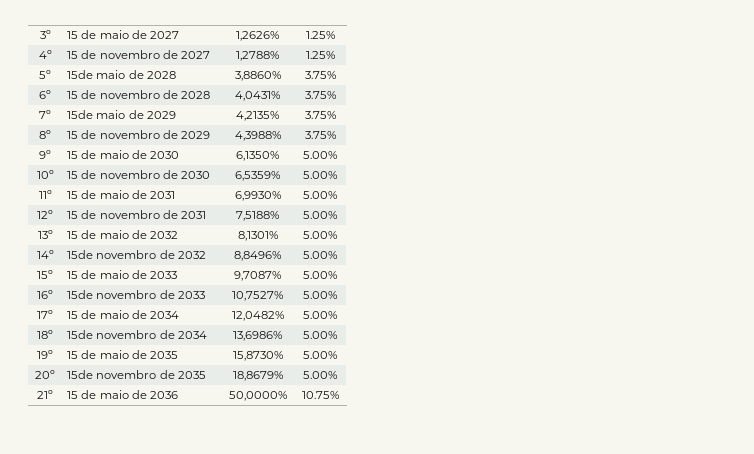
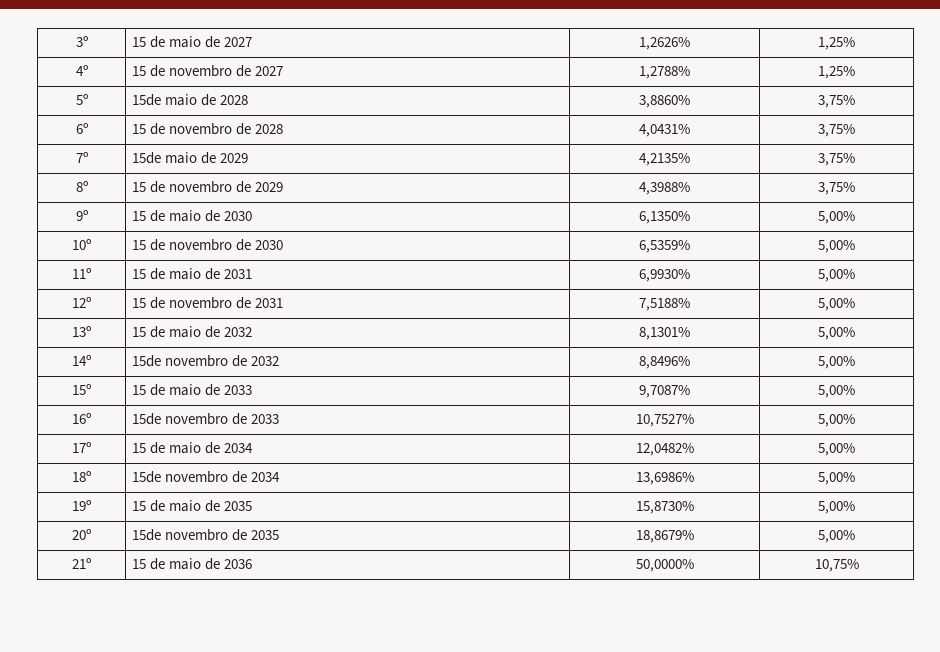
- 3º | 15 de maio de 2027 | 1,2626% | 1.25%
+ 3º | 15 de maio de 2027 | 1,2626% | 1,25%
- 4º | 15 de novembro de 2027 | 1,2788% | 1.25%
+ 4º | 15 de novembro de 2027 | 1,2788% | 1,25%
- 5º | 15de maio de 2028 | 3,8860% | 3.75%
+ 5º | 15de maio de 2028 | 3,8860% | 3,75%
- 6º | 15 de novembro de 2028 | 4,0431% | 3.75%
+ 6º | 15 de novembro de 2028 | 4,0431% | 3,75%
- 7º | 15de maio de 2029 | 4,2135% | 3.75%
+ 7º | 15de maio de 2029 | 4,2135% | 3,75%
- 8º | 15 de novembro de 2029 | 4,3988% | 3.75%
+ 8º | 15 de novembro de 2029 | 4,3988% | 3,75%
- 9º | 15 de maio de 2030 | 6,1350% | 5.00%
+ 9º | 15 de maio de 2030 | 6,1350% | 5,00%
- 10º | 15 de novembro de 2030 | 6,5359% | 5.00%
+ 10º | 15 de novembro de 2030 | 6,5359% | 5,00%
- 11º | 15 de maio de 2031 | 6,9930% | 5.00%
+ 11º | 15 de maio de 2031 | 6,9930% | 5,00%
- 12º | 15 de novembro de 2031 | 7,5188% | 5.00%
+ 12º | 15 de novembro de 2031 | 7,5188% | 5,00%
- 13º | 15 de maio de 2032 | 8,1301% | 5.00%
+ 13º | 15 de maio de 2032 | 8,1301% | 5,00%
- 14º | 15de novembro de 2032 | 8,8496% | 5.00%
+ 14º | 15de novembro de 2032 | 8,8496% | 5,00%
- 15º | 15 de maio de 2033 | 9,7087% | 5.00%
+ 15º | 15 de maio de 2033 | 9,7087% | 5,00%
- 16º | 15de novembro de 2033 | 10,7527% | 5.00%
+ 16º | 15de novembro de 2033 | 10,7527% | 5,00%
- 17º | 15 de maio de 2034 | 12,0482% | 5.00%
+ 17º | 15 de maio de 2034 | 12,0482% | 5,00%
- 18º | 15de novembro de 2034 | 13,6986% | 5.00%
+ 18º | 15de novembro de 2034 | 13,6986% | 5,00%
- 19º | 15 de maio de 2035 | 15,8730% | 5.00%
+ 19º | 15 de maio de 2035 | 15,8730% | 5,00%
- 20º | 15de novembro de 2035 | 18,8679% | 5.00%
+ 20º | 15de novembro de 2035 | 18,8679% | 5,00%
- 21º | 15 de maio de 2036 | 50,0000% | 10.75%
+ 21º | 15 de maio de 2036 | 50,0000% | 10,75%

